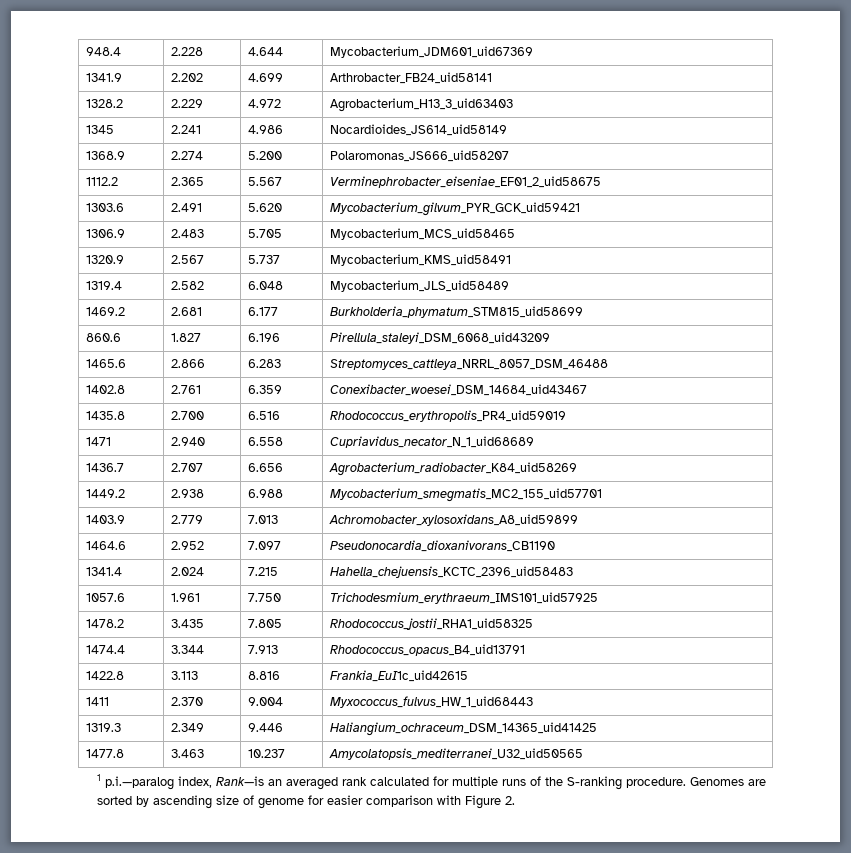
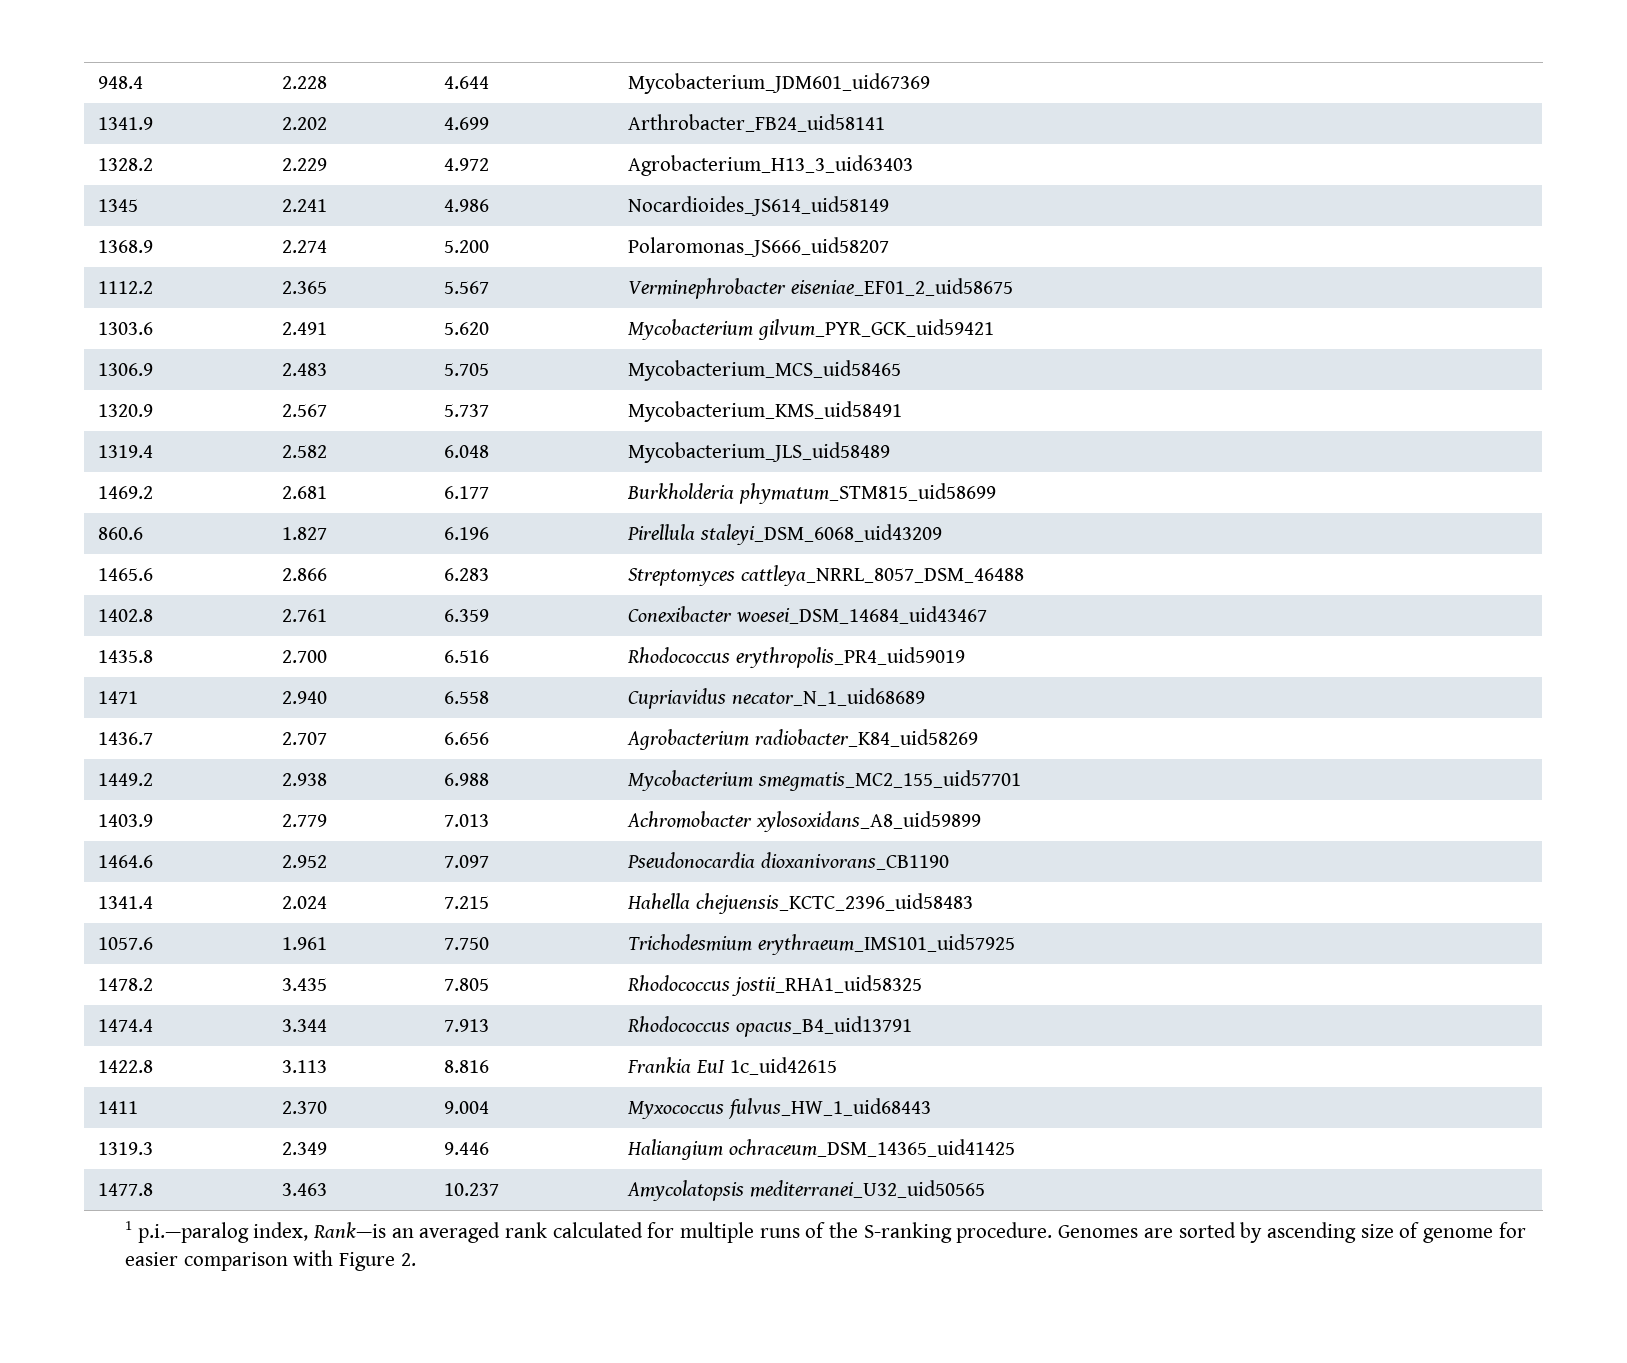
- 1112.2 | 2.365 | 5.567 | Verminephrobacter_eiseniae_EF01_2_uid58675
+ 1112.2 | 2.365 | 5.567 | Verminephrobacter eiseniae_EF01_2_uid58675
- 1303.6 | 2.491 | 5.620 | Mycobacterium_gilvum_PYR_GCK_uid59421
+ 1303.6 | 2.491 | 5.620 | Mycobacterium gilvum_PYR_GCK_uid59421
- 1469.2 | 2.681 | 6.177 | Burkholderia_phymatum_STM815_uid58699
+ 1469.2 | 2.681 | 6.177 | Burkholderia phymatum_STM815_uid58699
- 860.6 | 1.827 | 6.196 | Pirellula_staleyi_DSM_6068_uid43209
+ 860.6 | 1.827 | 6.196 | Pirellula staleyi_DSM_6068_uid43209
- 1465.6 | 2.866 | 6.283 | Streptomyces_cattleya_NRRL_8057_DSM_46488
+ 1465.6 | 2.866 | 6.283 | Streptomyces cattleya_NRRL_8057_DSM_46488
- 1402.8 | 2.761 | 6.359 | Conexibacter_woesei_DSM_14684_uid43467
+ 1402.8 | 2.761 | 6.359 | Conexibacter woesei_DSM_14684_uid43467
- 1435.8 | 2.700 | 6.516 | Rhodococcus_erythropolis_PR4_uid59019
+ 1435.8 | 2.700 | 6.516 | Rhodococcus erythropolis_PR4_uid59019
- 1471 | 2.940 | 6.558 | Cupriavidus_necator_N_1_uid68689
+ 1471 | 2.940 | 6.558 | Cupriavidus necator_N_1_uid68689
- 1436.7 | 2.707 | 6.656 | Agrobacterium_radiobacter_K84_uid58269
+ 1436.7 | 2.707 | 6.656 | Agrobacterium radiobacter_K84_uid58269
- 1449.2 | 2.938 | 6.988 | Mycobacterium_smegmatis_MC2_155_uid57701
+ 1449.2 | 2.938 | 6.988 | Mycobacterium smegmatis_MC2_155_uid57701
- 1403.9 | 2.779 | 7.013 | Achromobacter_xylosoxidans_A8_uid59899
+ 1403.9 | 2.779 | 7.013 | Achromobacter xylosoxidans_A8_uid59899
- 1464.6 | 2.952 | 7.097 | Pseudonocardia_dioxanivorans_CB1190
+ 1464.6 | 2.952 | 7.097 | Pseudonocardia dioxanivorans_CB1190
- 1341.4 | 2.024 | 7.215 | Hahella_chejuensis_KCTC_2396_uid58483
+ 1341.4 | 2.024 | 7.215 | Hahella chejuensis_KCTC_2396_uid58483
- 1057.6 | 1.961 | 7.750 | Trichodesmium_erythraeum_IMS101_uid57925
+ 1057.6 | 1.961 | 7.750 | Trichodesmium erythraeum_IMS101_uid57925
- 1478.2 | 3.435 | 7.805 | Rhodococcus_jostii_RHA1_uid58325
+ 1478.2 | 3.435 | 7.805 | Rhodococcus jostii_RHA1_uid58325
- 1474.4 | 3.344 | 7.913 | Rhodococcus_opacus_B4_uid13791
+ 1474.4 | 3.344 | 7.913 | Rhodococcus opacus_B4_uid13791
- 1422.8 | 3.113 | 8.816 | Frankia_EuI1c_uid42615
+ 1422.8 | 3.113 | 8.816 | Frankia EuI 1c_uid42615
- 1411 | 2.370 | 9.004 | Myxococcus_fulvus_HW_1_uid68443
+ 1411 | 2.370 | 9.004 | Myxococcus fulvus_HW_1_uid68443
- 1319.3 | 2.349 | 9.446 | Haliangium_ochraceum_DSM_14365_uid41425
+ 1319.3 | 2.349 | 9.446 | Haliangium ochraceum_DSM_14365_uid41425
- 1477.8 | 3.463 | 10.237 | Amycolatopsis_mediterranei_U32_uid50565
+ 1477.8 | 3.463 | 10.237 | Amycolatopsis mediterranei_U32_uid50565

